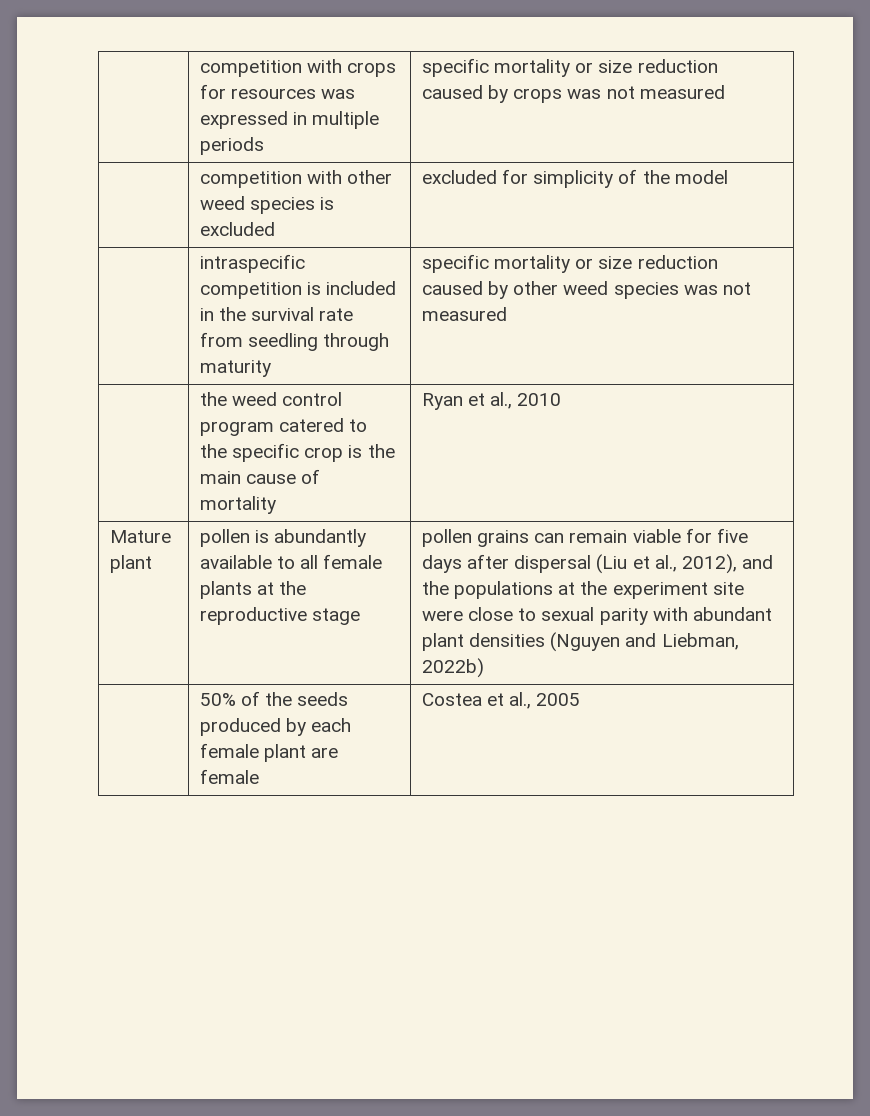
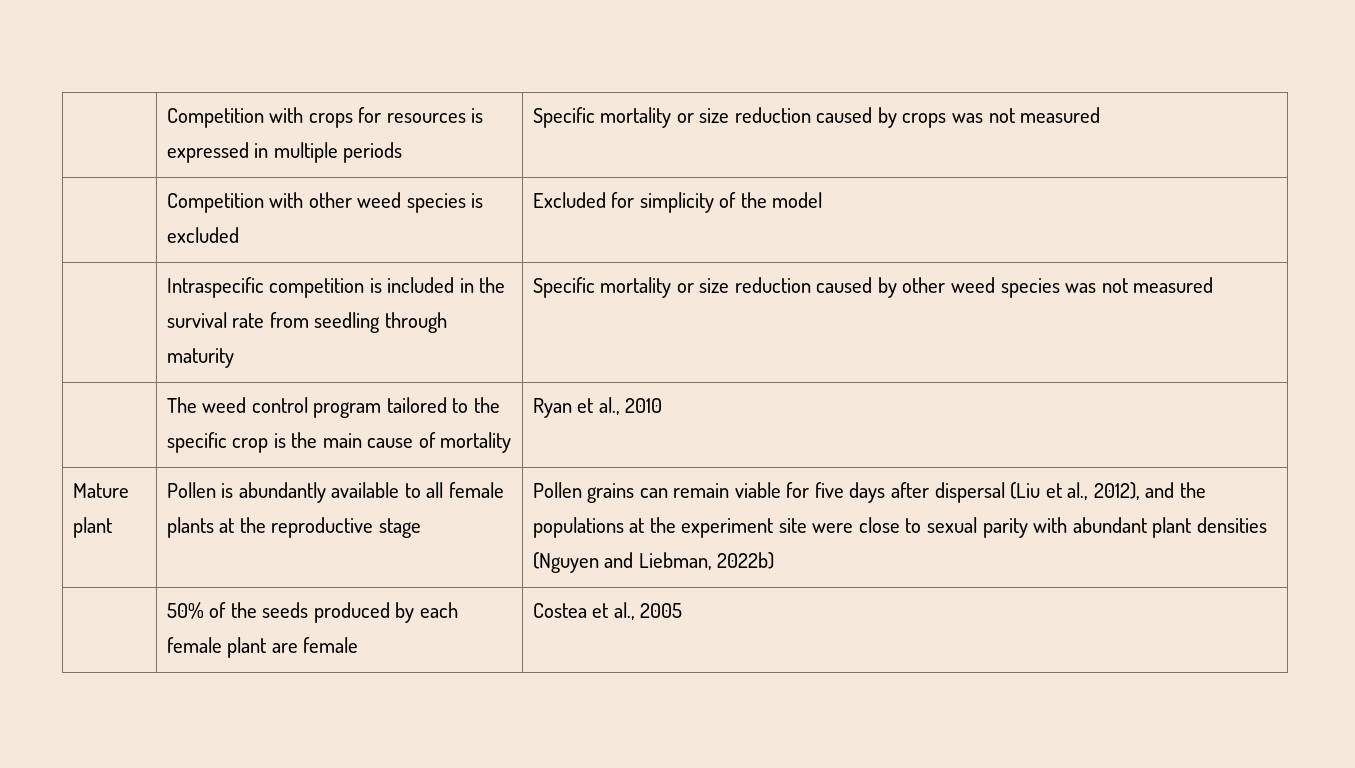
- | competition with crops for resources was expressed in multiple periods | specific mortality or size reduction caused by crops was not measured
+ | Competition with crops for resources is expressed in multiple periods | Specific mortality or size reduction caused by crops was not measured
- | competition with other weed species is excluded | excluded for simplicity of the model
+ | Competition with other weed species is excluded | Excluded for simplicity of the model
- | intraspecific competition is included in the survival rate from seedling through maturity | specific mortality or size reduction caused by other weed species was not measured
+ | Intraspecific competition is included in the survival rate from seedling through maturity | Specific mortality or size reduction caused by other weed species was not measured
- | the weed control program catered to the specific crop is the main cause of mortality | Ryan et al., 2010
+ | The weed control program tailored to the specific crop is the main cause of mortality | Ryan et al., 2010
- pollen is abundantly available to all female plants at the reproductive stage
+ Pollen is abundantly available to all female plants at the reproductive stage
- pollen grains can remain viable for five days after dispersal (Liu et al., 2012), and the populations at the experiment site were close to sexual parity with abundant plant densities (Nguyen and Liebman, 2022b)
+ Pollen grains can remain viable for five days after dispersal (Liu et al., 2012), and the populations at the experiment site were close to sexual parity with abundant plant densities (Nguyen and Liebman, 2022b)

